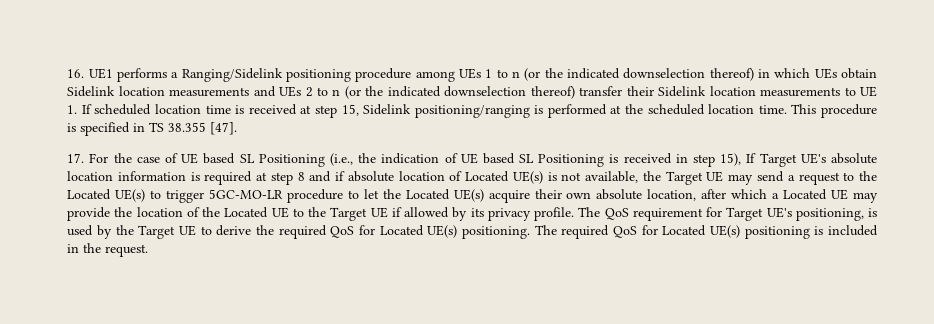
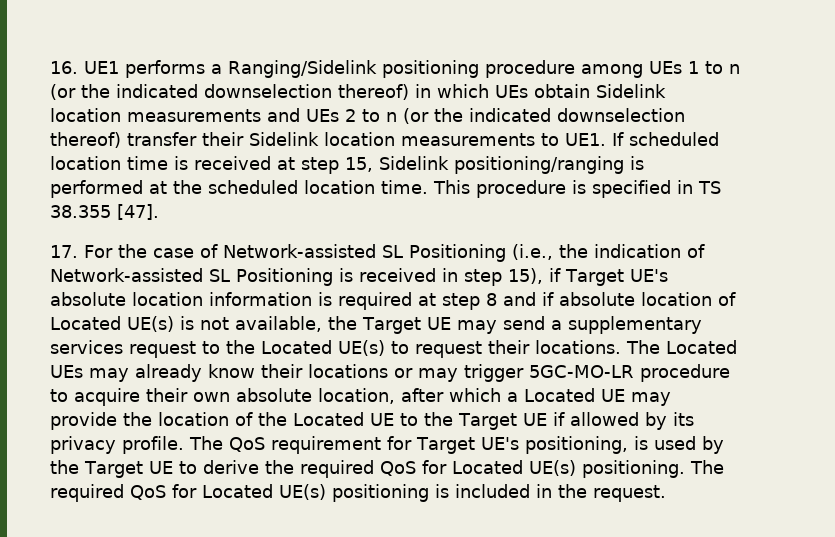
- 16. UE1 performs a Ranging/Sidelink positioning procedure among UEs 1 to n (or the indicated downselection thereof) in which UEs obtain Sidelink location measurements and UEs 2 to n (or the indicated downselection thereof) transfer their Sidelink location measurements to UE 1. If scheduled location time is received at step 15, Sidelink positioning/ranging is performed at the scheduled location time.
+ 16. UE1 performs a Ranging/Sidelink positioning procedure among UEs 1 to n (or the indicated downselection thereof) in which UEs obtain Sidelink location measurements and UEs 2 to n (or the indicated downselection thereof) transfer their Sidelink location measurements to UE1. If scheduled location time is received at step 15, Sidelink positioning/ranging is performed at the scheduled location time.
- 17. For the case of UE based SL Positioning (i.e., the indication of UE based SL Positioning is received in step 15), If Target UE's absolute location information is required at step 8 and if absolute location of Located UE(s) is not available, the Target UE may send a request to the Located UE(s) to trigger 5GC-MO-LR procedure to let the Located UE(s) acquire their own absolute location, after which a Located UE may provide the location of the Located UE to the Target UE if allowed by its privacy profile.
+ 17. For the case of Network-assisted SL Positioning (i.e., the indication of Network-assisted SL Positioning is received in step 15), if Target UE's absolute location information is required at step 8 and if absolute location of Located UE(s) is not available, the Target UE may send a supplementary services request to the Located UE(s) to request their locations. The Located UEs may already know their locations or may trigger 5GC-MO-LR procedure to acquire their own absolute location, after which a Located UE may provide the location of the Located UE to the Target UE if allowed by its privacy profile.

